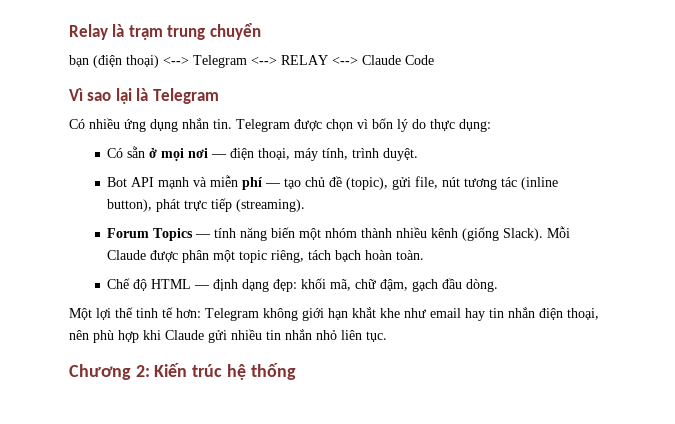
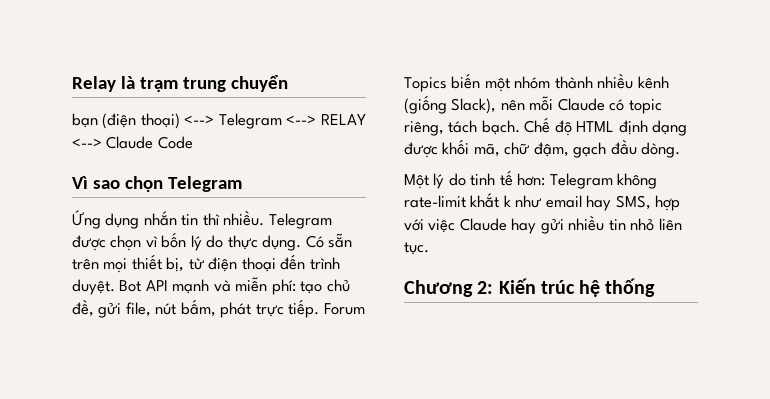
- Vì sao lại là Telegram
+ Vì sao chọn Telegram
- Có nhiều ứng dụng nhắn tin.
+ Ứng dụng nhắn tin thì nhiều.
- Telegram được chọn vì bốn lý do thực dụng:
- Có sẵn ở mọi nơi — điện thoại, máy tính, trình duyệt.
- Bot API mạnh và miễn phí — tạo chủ đề (topic), gửi file, nút tương tác (inline button), phát trực tiếp (streaming).
- Forum Topics — tính năng biến một nhóm thành nhiều kênh (giống Slack). Mỗi Claude được phân một topic riêng, tách bạch hoàn toàn.
- Chế độ HTML — định dạng đẹp: khối mã, chữ đậm, gạch đầu dòng.
+ Telegram được chọn vì bốn lý do thực dụng. Có sẵn trên mọi thiết bị, từ điện thoại đến trình duyệt. Bot API mạnh và miễn phí: tạo chủ đề, gửi file, nút bấm, phát trực tiếp. Forum Topics biến một nhóm thành nhiều kênh (giống Slack), nên mỗi Claude có topic riêng, tách bạch. Chế độ HTML định dạng được khối mã, chữ đậm, gạch đầu dòng.
- Một lợi thế tinh tế hơn: Telegram không giới hạn khắt khe như email hay tin nhắn điện thoại, nên phù hợp khi Claude gửi nhiều tin nhắn nhỏ liên tục.
+ Một lý do tinh tế hơn: Telegram không rate-limit khắt k như email hay SMS, hợp với việc Claude hay gửi nhiều tin nhỏ liên tục.

